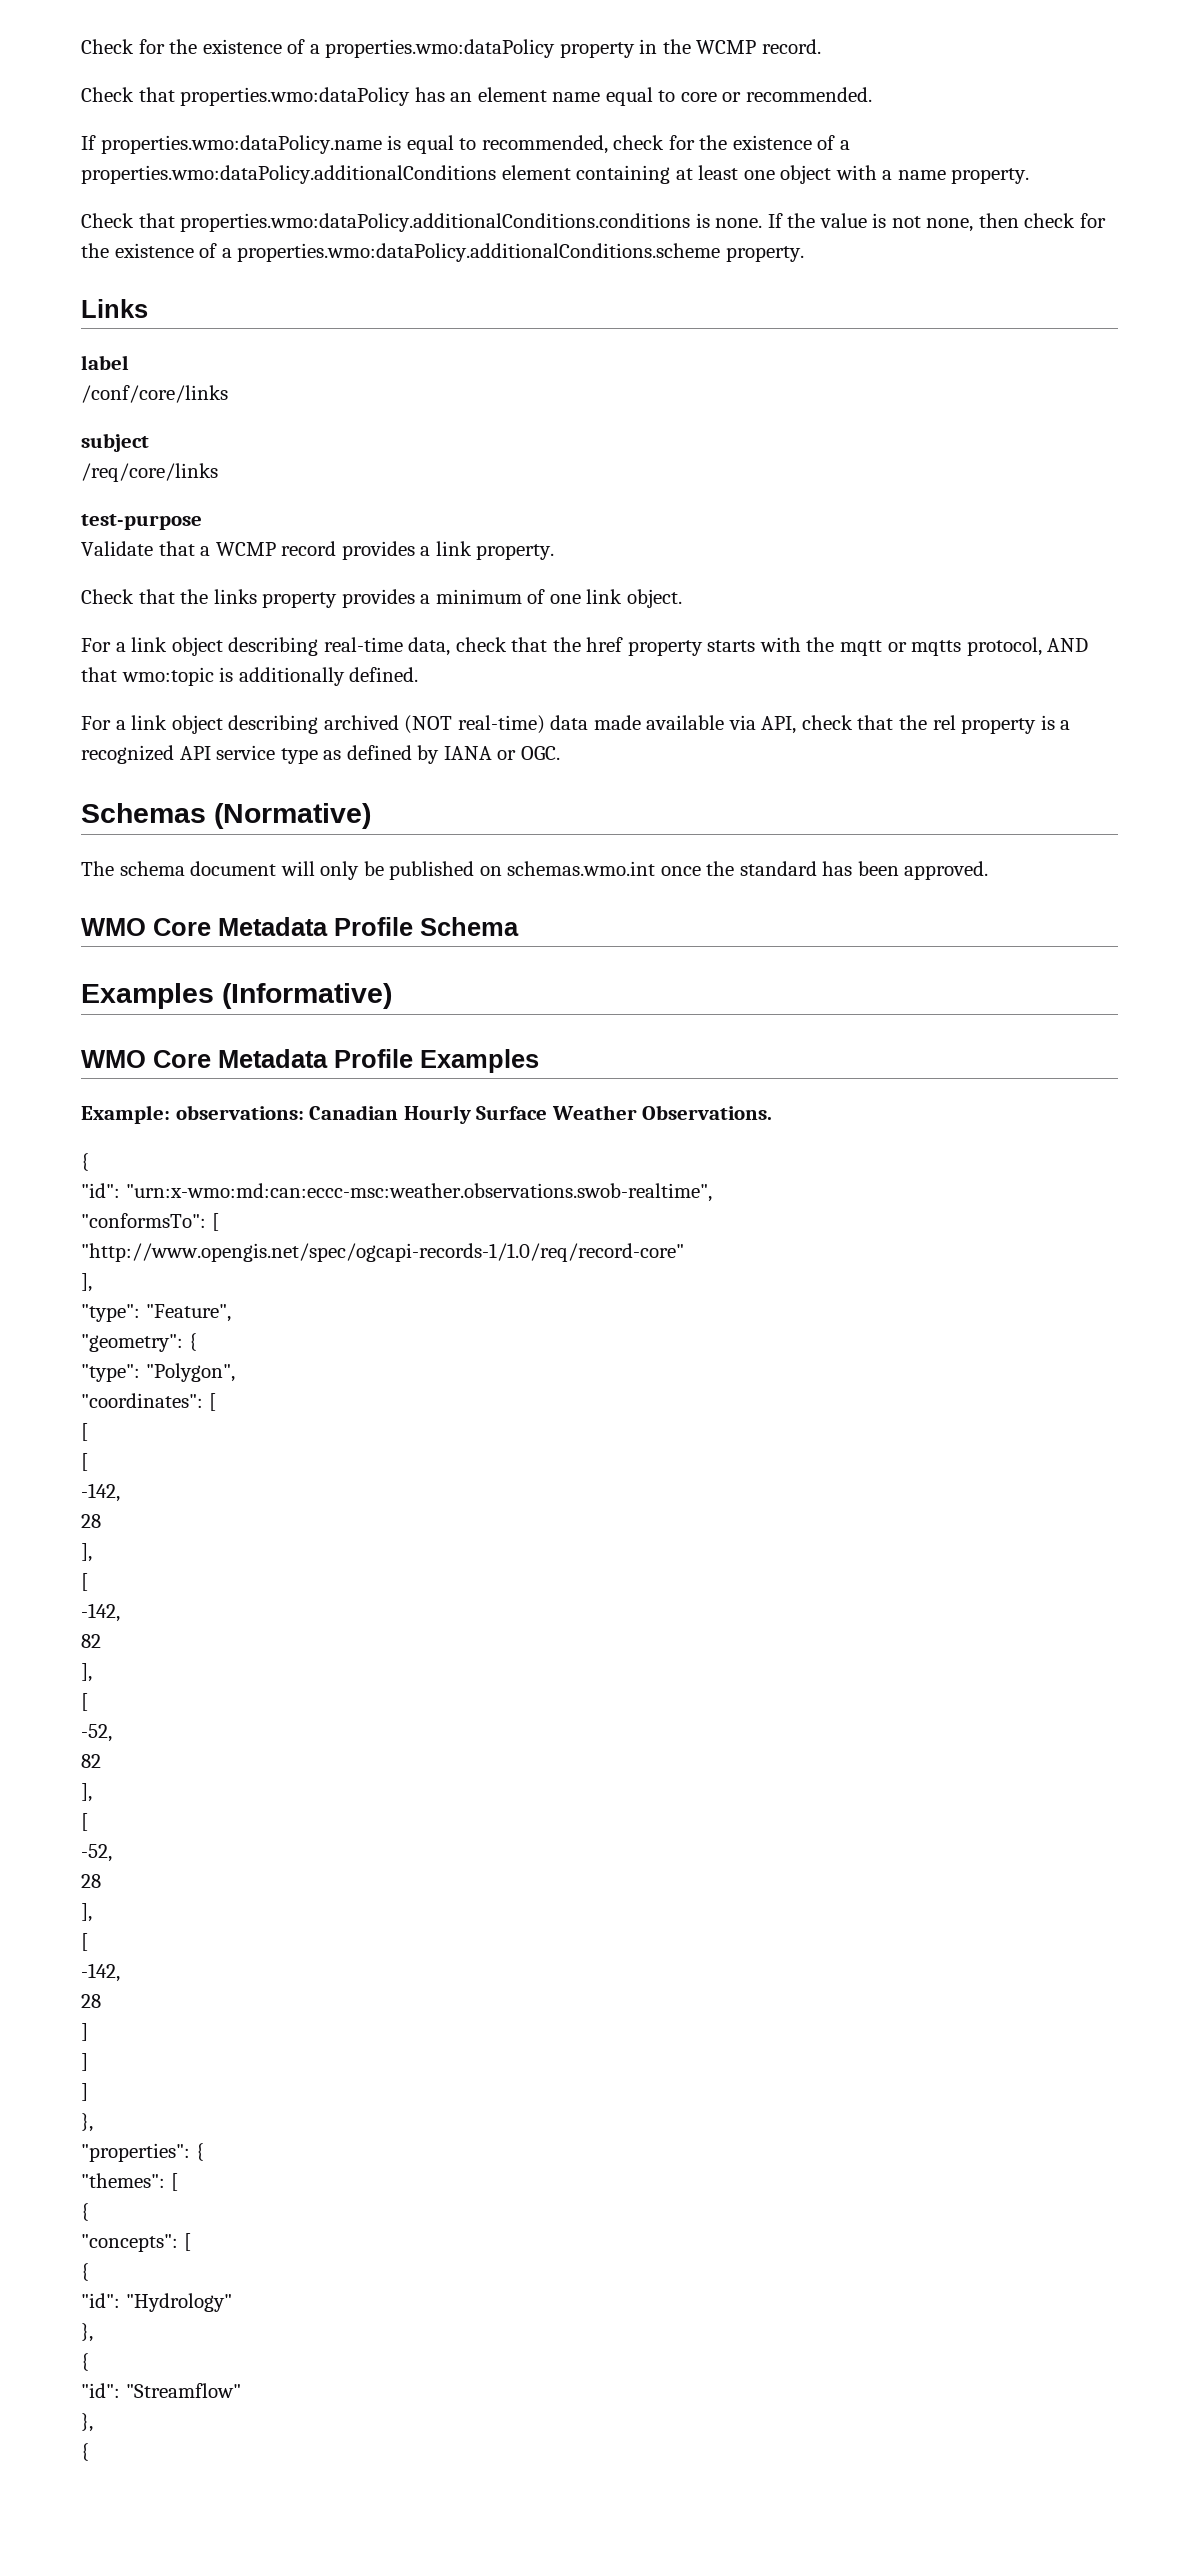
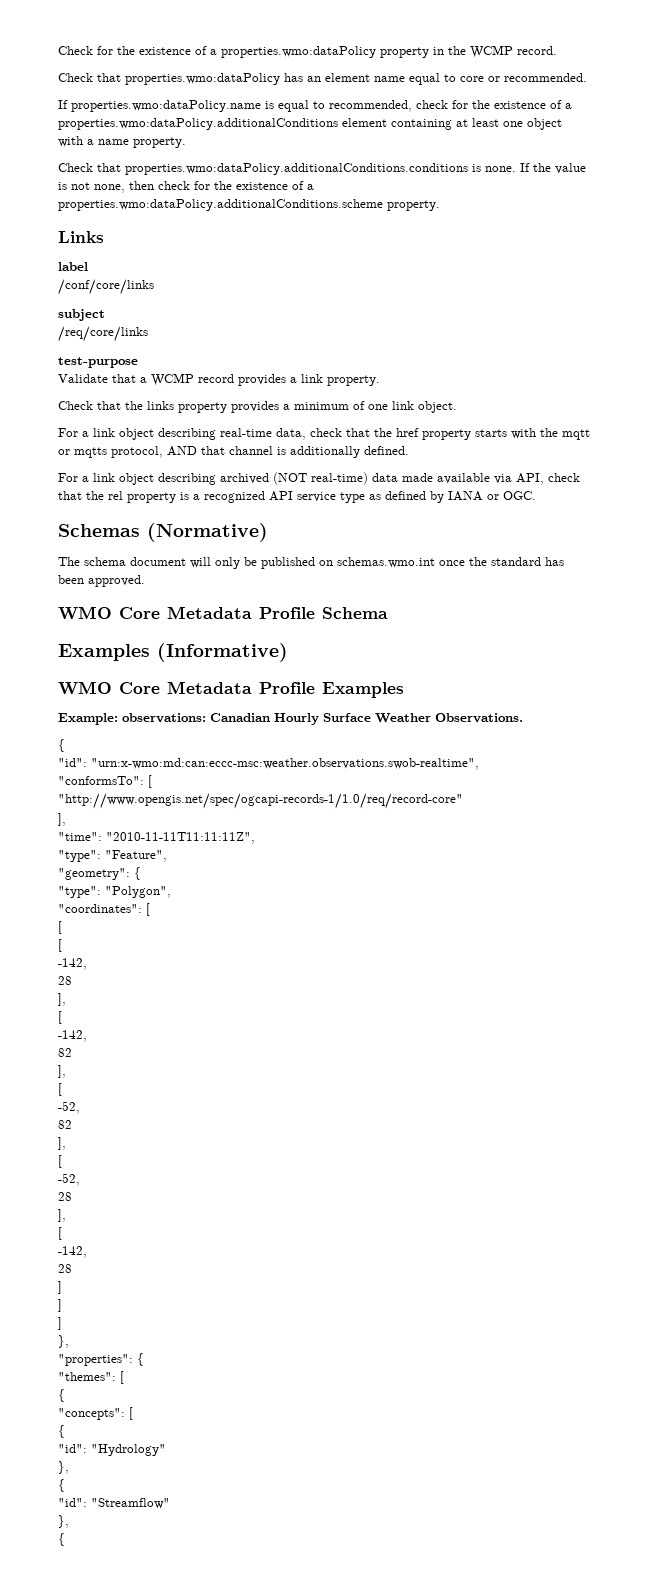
- For a link object describing real-time data, check that the href property starts with the mqtt or mqtts protocol, AND that wmo:topic is additionally defined.
+ For a link object describing real-time data, check that the href property starts with the mqtt or mqtts protocol, AND that channel is additionally defined.
+ "time": "2010-11-11T11:11:11Z",

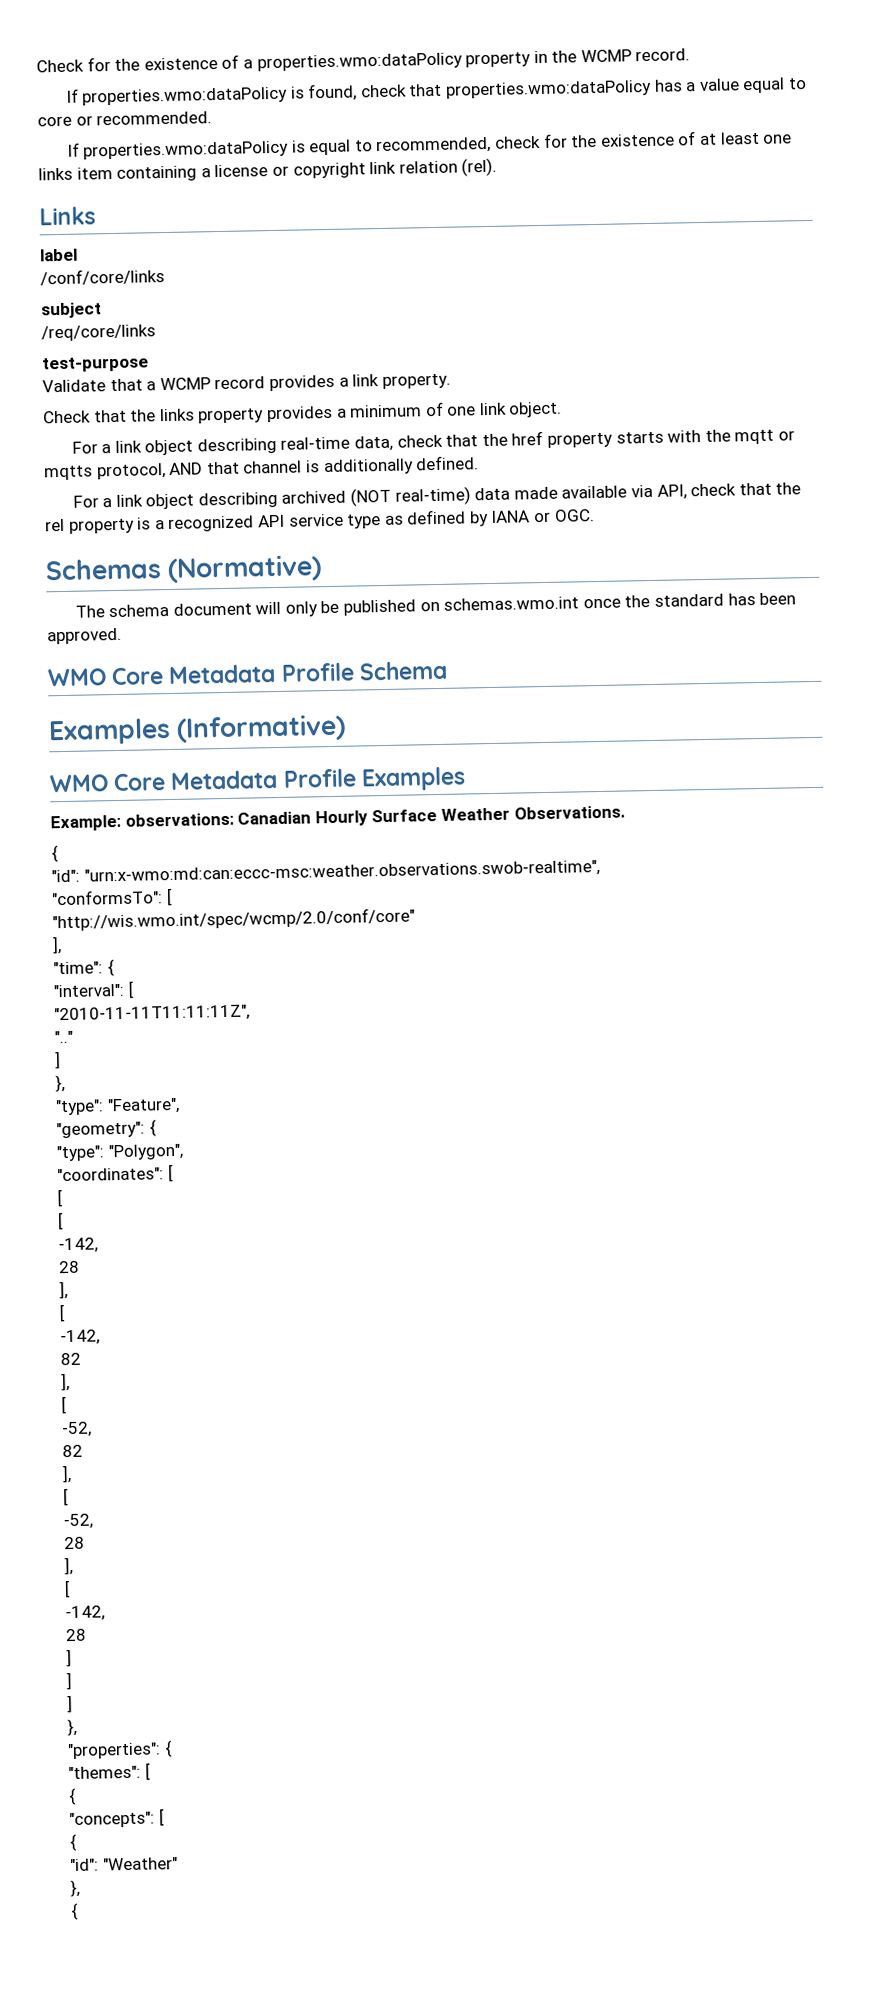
- Check that properties.wmo:dataPolicy has an element name equal to core or recommended.
+ If properties.wmo:dataPolicy is found, check that properties.wmo:dataPolicy has a value equal to core or recommended.
- If properties.wmo:dataPolicy.name is equal to recommended, check for the existence of a properties.wmo:dataPolicy.additionalConditions element containing at least one object with a name property.
- Check that properties.wmo:dataPolicy.additionalConditions.conditions is none. If the value is not none, then check for the existence of a properties.wmo:dataPolicy.additionalConditions.scheme property.
+ If properties.wmo:dataPolicy is equal to recommended, check for the existence of at least one links item containing a license or copyright link relation (rel).
- "http://www.opengis.net/spec/ogcapi-records-1/1.0/req/record-core"
+ "http://wis.wmo.int/spec/wcmp/2.0/conf/core"
- "time": "2010-11-11T11:11:11Z",
+ "time": {
+ "interval": [
+ "2010-11-11T11:11:11Z",
+ ".."
+ ]
+ },
- "id": "Hydrology"
- },
- {
- "id": "Streamflow"
+ "id": "Weather"

